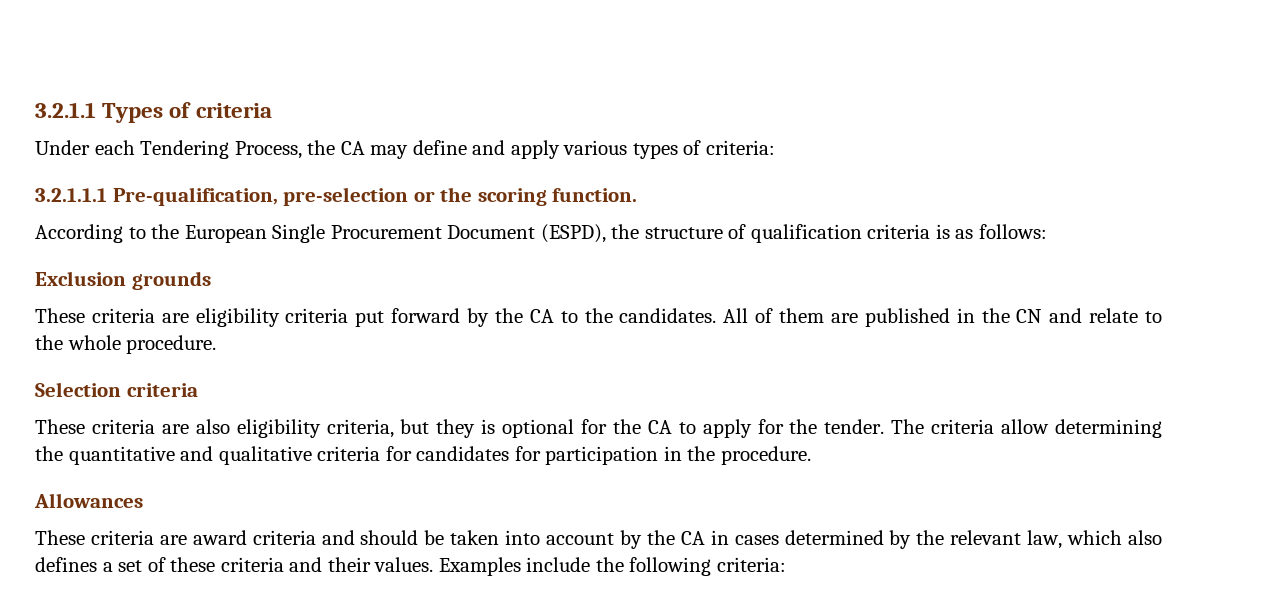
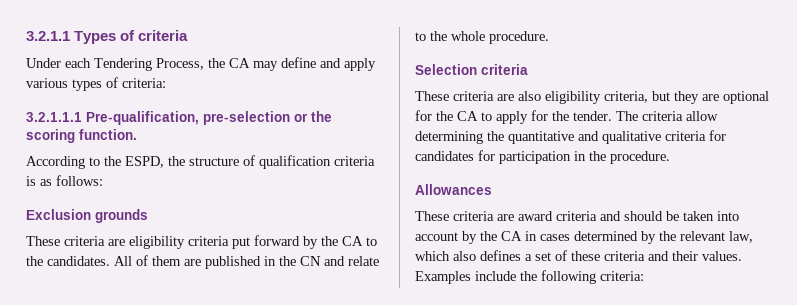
- According to the European Single Procurement Document (ESPD), the structure of qualification criteria is as follows:
+ According to the ESPD, the structure of qualification criteria is as follows:
- These criteria are also eligibility criteria, but they is optional for the CA to apply for the tender.
+ These criteria are also eligibility criteria, but they are optional for the CA to apply for the tender.

